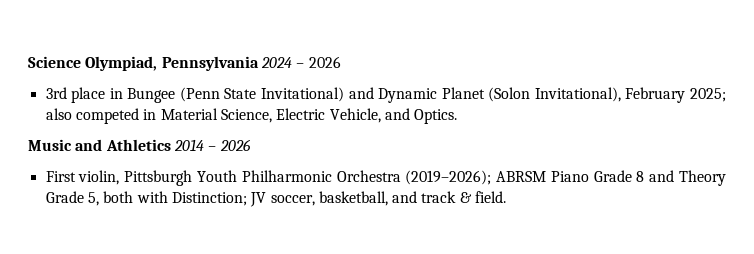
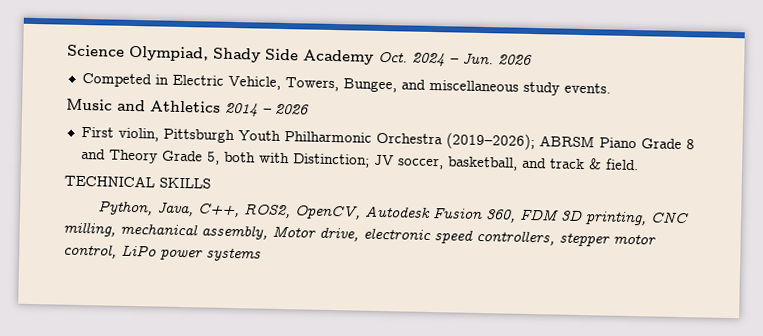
- Science Olympiad, Pennsylvania 2024 – 2026
- 3rd place in Bungee (Penn State Invitational) and Dynamic Planet (Solon Invitational), February 2025; also competed in Material Science, Electric Vehicle, and Optics.
+ Science Olympiad, Shady Side Academy Oct. 2024 – Jun. 2026
+ Competed in Electric Vehicle, Towers, Bungee, and miscellaneous study events.
+ TECHNICAL SKILLS
+ Python, Java, C++, ROS2, OpenCV, Autodesk Fusion 360, FDM 3D printing, CNC milling, mechanical assembly, Motor drive, electronic speed controllers, stepper motor control, LiPo power systems

